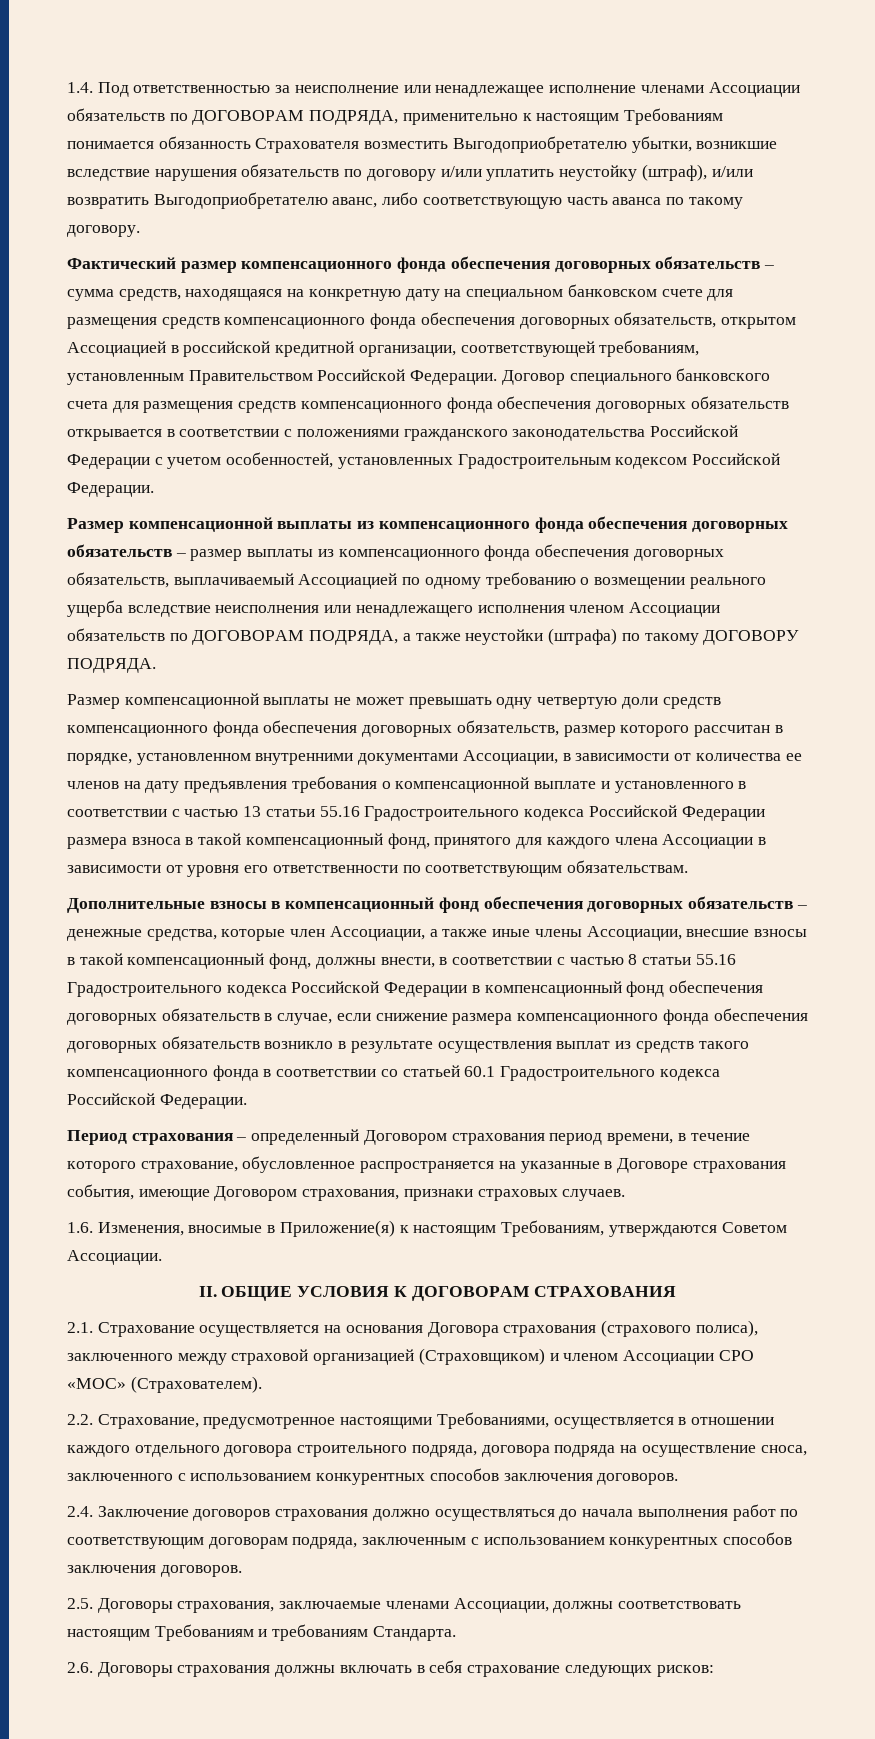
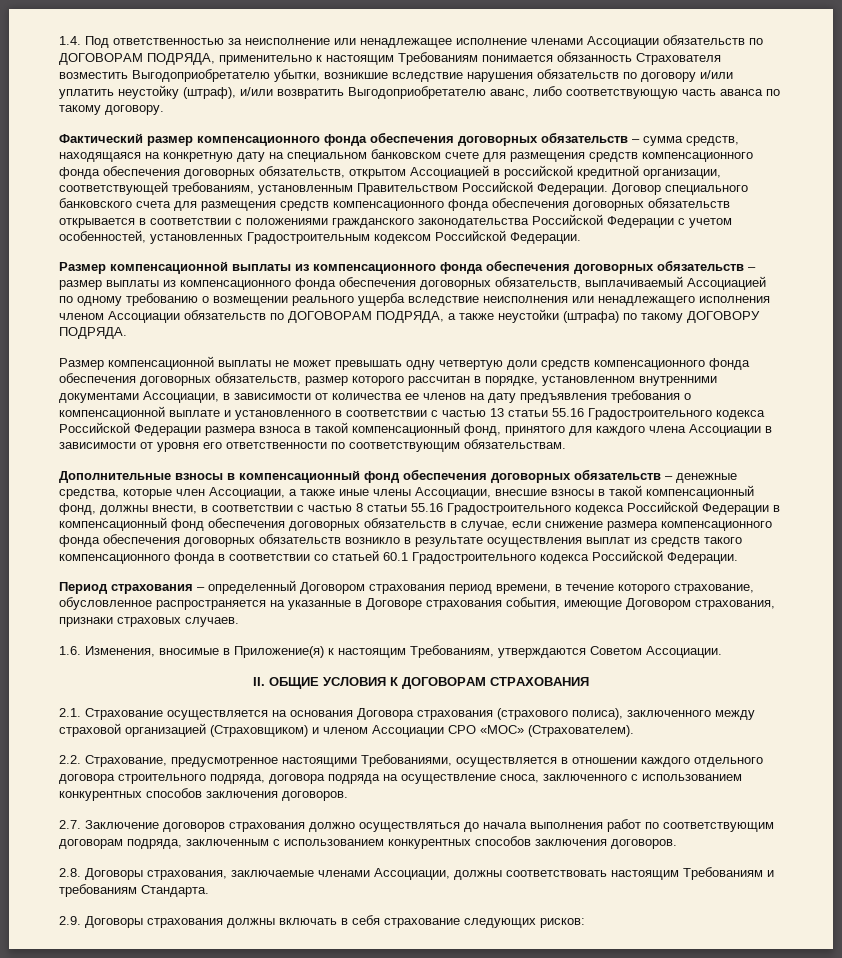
- 2.4. Заключение договоров страхования должно осуществляться до начала выполнения работ по соответствующим договорам подряда, заключенным с использованием конкурентных способов заключения договоров.
+ 2.7. Заключение договоров страхования должно осуществляться до начала выполнения работ по соответствующим договорам подряда, заключенным с использованием конкурентных способов заключения договоров.
- 2.5. Договоры страхования, заключаемые членами Ассоциации, должны соответствовать настоящим Требованиям и требованиям Стандарта.
+ 2.8. Договоры страхования, заключаемые членами Ассоциации, должны соответствовать настоящим Требованиям и требованиям Стандарта.
- 2.6. Договоры страхования должны включать в себя страхование следующих рисков:
+ 2.9. Договоры страхования должны включать в себя страхование следующих рисков:

